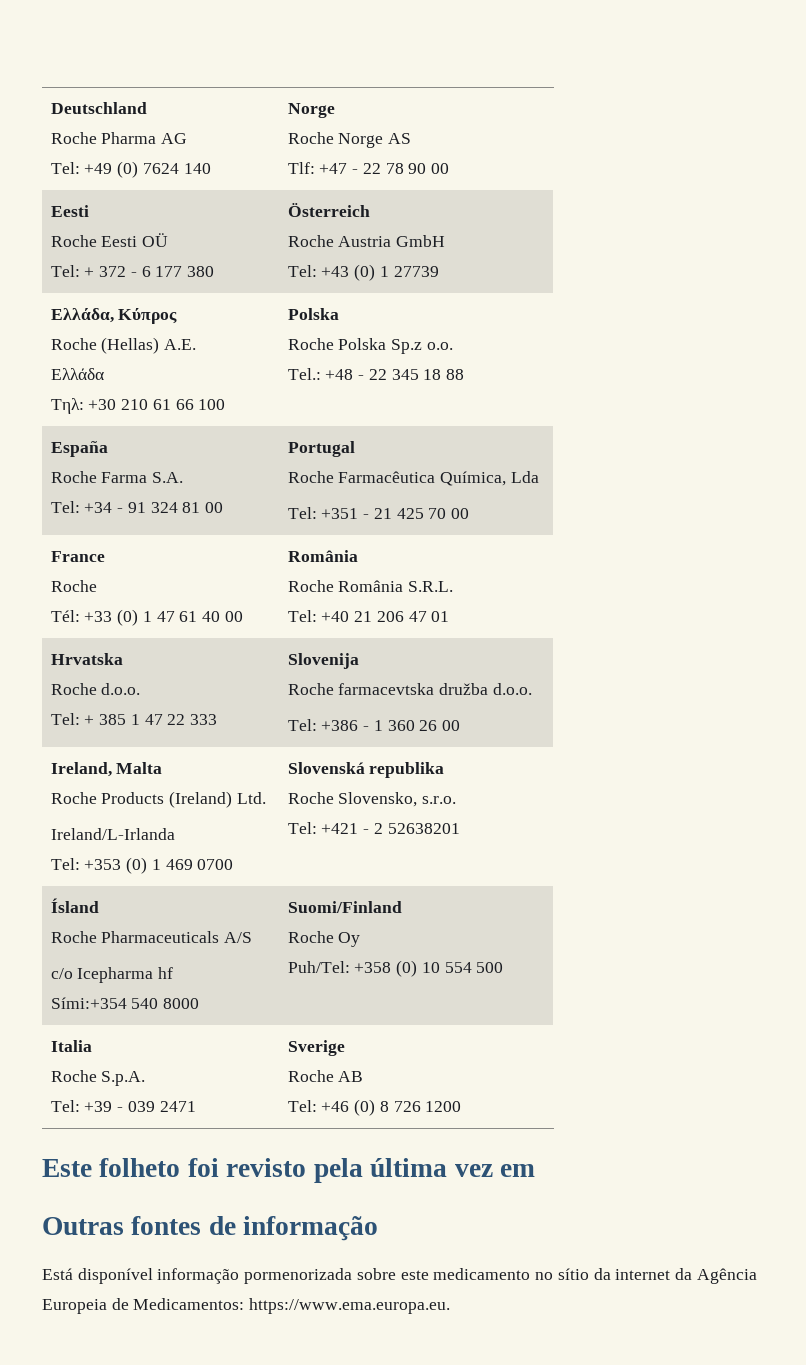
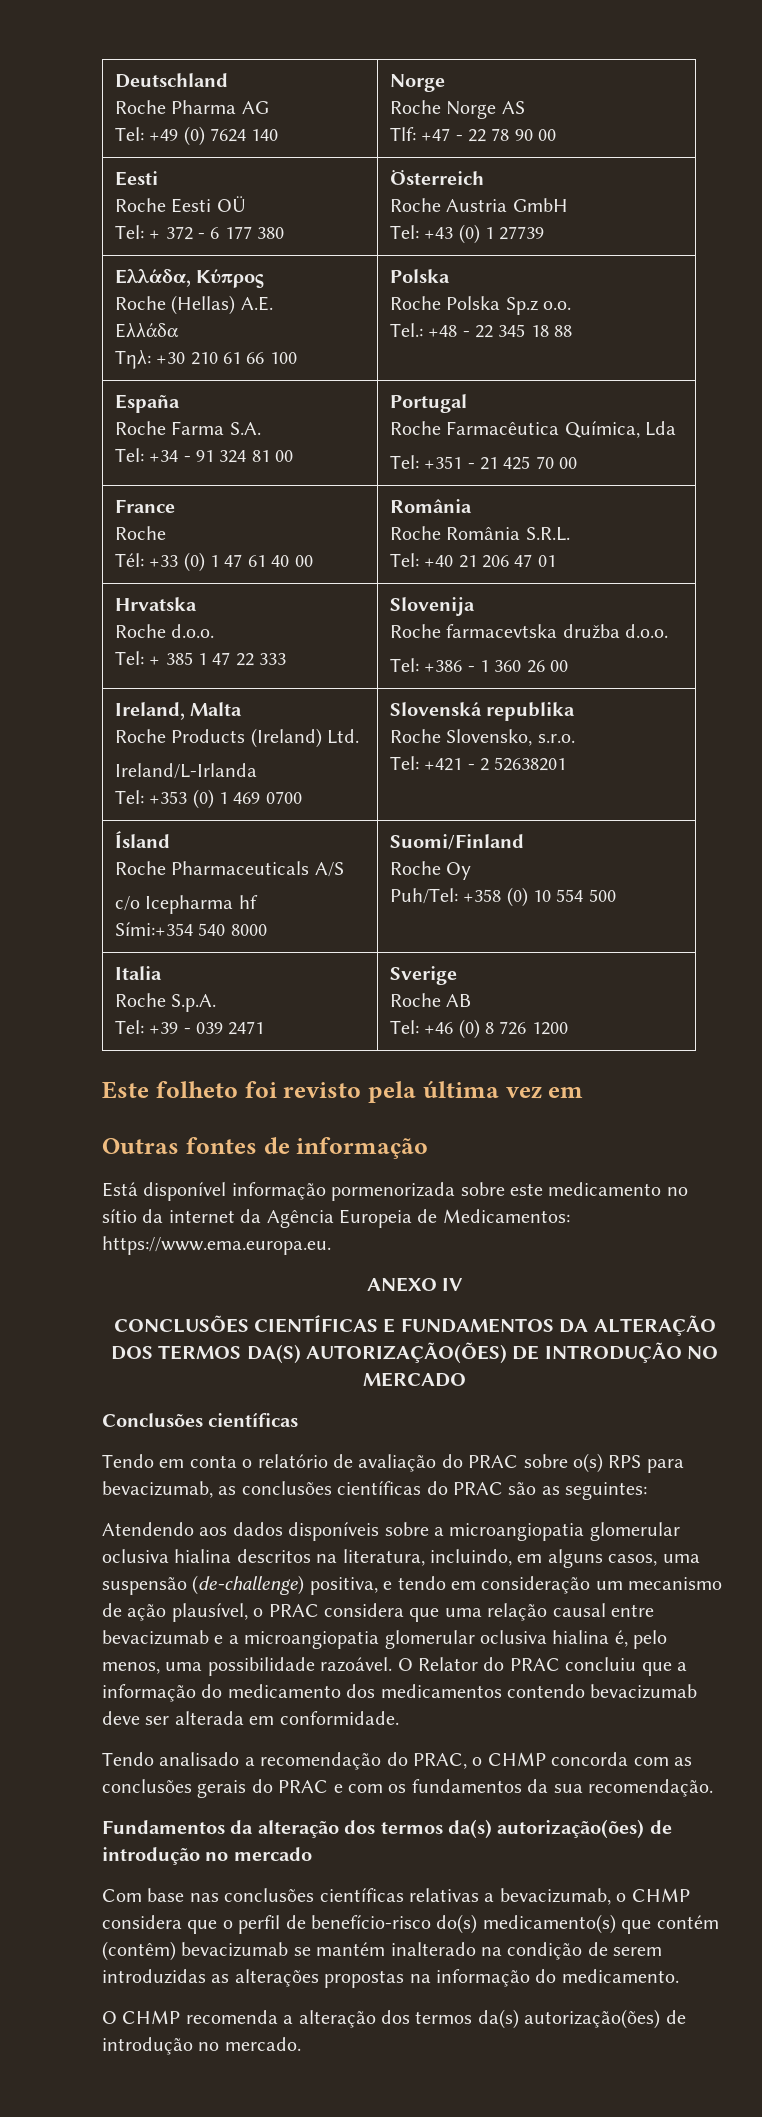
+ ANEXO IV
+ CONCLUSÕES CIENTÍFICAS E FUNDAMENTOS DA ALTERAÇÃO DOS TERMOS DA(S) AUTORIZAÇÃO(ÕES) DE INTRODUÇÃO NO MERCADO
+ Conclusões científicas
+ Tendo em conta o relatório de avaliação do PRAC sobre o(s) RPS para bevacizumab, as conclusões científicas do PRAC são as seguintes:
+ Atendendo aos dados disponíveis sobre a microangiopatia glomerular oclusiva hialina descritos na literatura, incluindo, em alguns casos, uma suspensão (de-challenge) positiva, e tendo em consideração um mecanismo de ação plausível, o PRAC considera que uma relação causal entre bevacizumab e a microangiopatia glomerular oclusiva hialina é, pelo menos, uma possibilidade razoável. O Relator do PRAC concluiu que a informação do medicamento dos medicamentos contendo bevacizumab deve ser alterada em conformidade.
+ Tendo analisado a recomendação do PRAC, o CHMP concorda com as conclusões gerais do PRAC e com os fundamentos da sua recomendação.
+ Fundamentos da alteração dos termos da(s) autorização(ões) de introdução no mercado
+ Com base nas conclusões científicas relativas a bevacizumab, o CHMP considera que o perfil de benefício-risco do(s) medicamento(s) que contém (contêm) bevacizumab se mantém inalterado na condição de serem introduzidas as alterações propostas na informação do medicamento.
+ O CHMP recomenda a alteração dos termos da(s) autorização(ões) de introdução no mercado.

